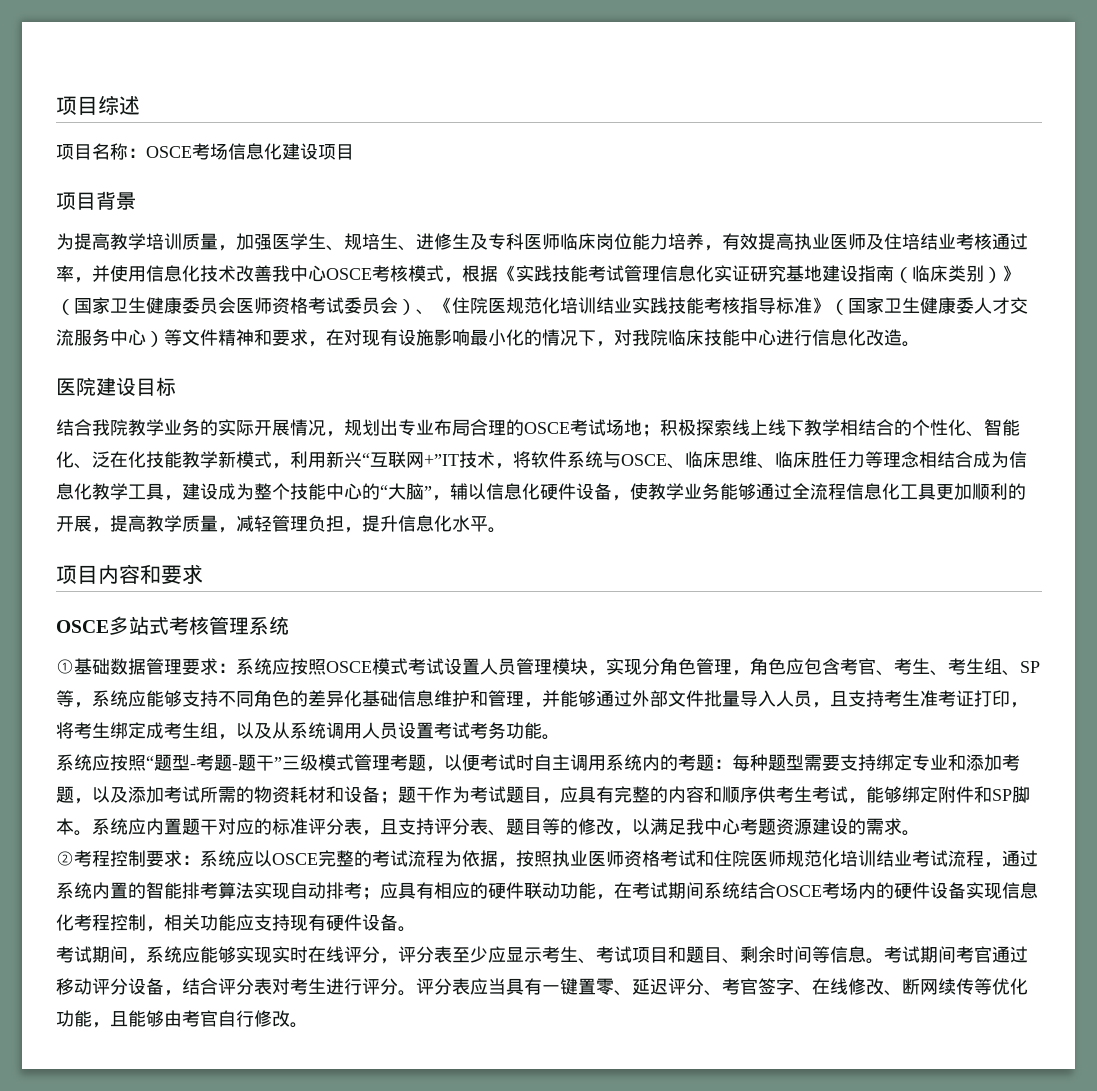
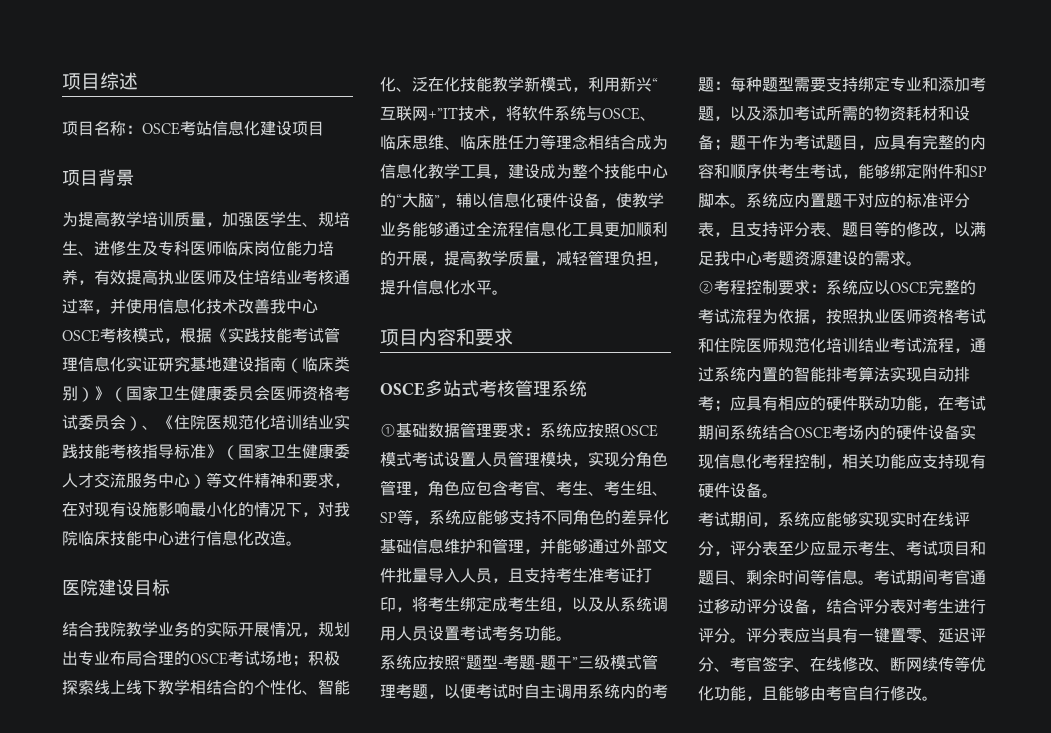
- 项目名称：OSCE考场信息化建设项目
+ 项目名称：OSCE考站信息化建设项目

